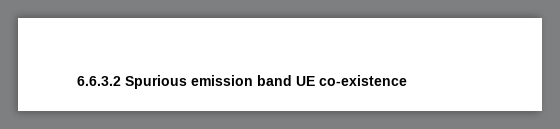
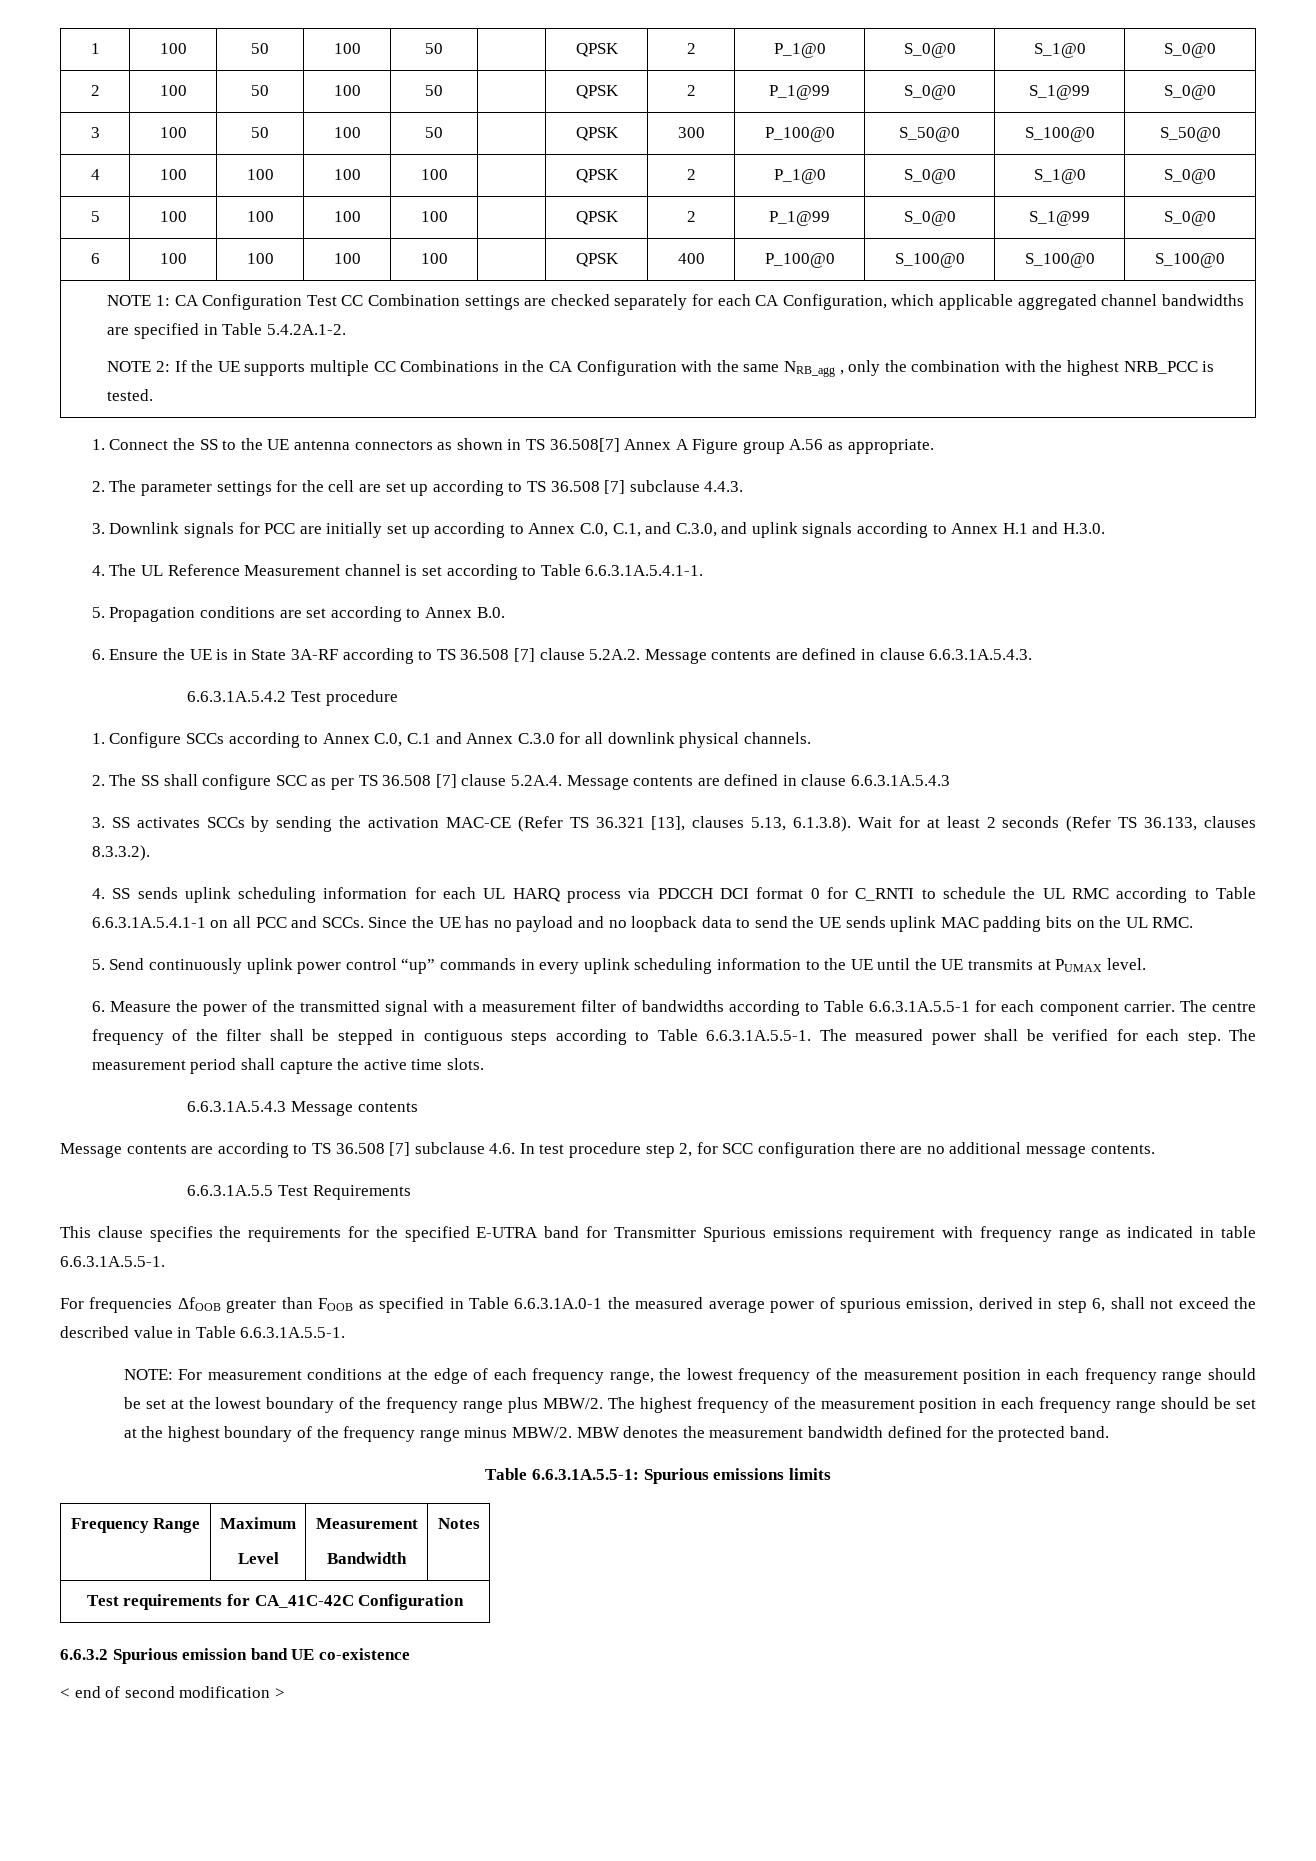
+ 1 | 100 | 50 | 100 | 50 | | QPSK | 2 | P_1@0 | S_0@0 | S_1@0 | S_0@0
+ 2 | 100 | 50 | 100 | 50 | | QPSK | 2 | P_1@99 | S_0@0 | S_1@99 | S_0@0
+ 3 | 100 | 50 | 100 | 50 | | QPSK | 300 | P_100@0 | S_50@0 | S_100@0 | S_50@0
+ 4 | 100 | 100 | 100 | 100 | | QPSK | 2 | P_1@0 | S_0@0 | S_1@0 | S_0@0
+ 5 | 100 | 100 | 100 | 100 | | QPSK | 2 | P_1@99 | S_0@0 | S_1@99 | S_0@0
+ 6 | 100 | 100 | 100 | 100 | | QPSK | 400 | P_100@0 | S_100@0 | S_100@0 | S_100@0
+ NOTE 1: CA Configuration Test CC Combination settings are checked separately for each CA Configuration, which applicable aggregated channel bandwidths are specified in Table 5.4.2A.1-2.
+ NOTE 2: If the UE supports multiple CC Combinations in the CA Configuration with the same NRB_agg , only the combination with the highest NRB_PCC is tested.
+ 1. Connect the SS to the UE antenna connectors as shown in TS 36.508[7] Annex A Figure group A.56 as appropriate.
+ 2. The parameter settings for the cell are set up according to TS 36.508 [7] subclause 4.4.3.
+ 3. Downlink signals for PCC are initially set up according to Annex C.0, C.1, and C.3.0, and uplink signals according to Annex H.1 and H.3.0.
+ 4. The UL Reference Measurement channel is set according to Table 6.6.3.1A.5.4.1-1.
+ 5. Propagation conditions are set according to Annex B.0.
+ 6. Ensure the UE is in State 3A-RF according to TS 36.508 [7] clause 5.2A.2. Message contents are defined in clause 6.6.3.1A.5.4.3.
+ 6.6.3.1A.5.4.2 Test procedure
+ 1. Configure SCCs according to Annex C.0, C.1 and Annex C.3.0 for all downlink physical channels.
+ 2. The SS shall configure SCC as per TS 36.508 [7] clause 5.2A.4. Message contents are defined in clause 6.6.3.1A.5.4.3
+ 3. SS activates SCCs by sending the activation MAC-CE (Refer TS 36.321 [13], clauses 5.13, 6.1.3.8). Wait for at least 2 seconds (Refer TS 36.133, clauses 8.3.3.2).
+ 4. SS sends uplink scheduling information for each UL HARQ process via PDCCH DCI format 0 for C_RNTI to schedule the UL RMC according to Table 6.6.3.1A.5.4.1-1 on all PCC and SCCs. Since the UE has no payload and no loopback data to send the UE sends uplink MAC padding bits on the UL RMC.
+ 5. Send continuously uplink power control “up” commands in every uplink scheduling information to the UE until the UE transmits at PUMAX level.
+ 6. Measure the power of the transmitted signal with a measurement filter of bandwidths according to Table 6.6.3.1A.5.5-1 for each component carrier. The centre frequency of the filter shall be stepped in contiguous steps according to Table 6.6.3.1A.5.5-1. The measured power shall be verified for each step. The measurement period shall capture the active time slots.
+ 6.6.3.1A.5.4.3 Message contents
+ Message contents are according to TS 36.508 [7] subclause 4.6. In test procedure step 2, for SCC configuration there are no additional message contents.
+ 6.6.3.1A.5.5 Test Requirements
+ This clause specifies the requirements for the specified E-UTRA band for Transmitter Spurious emissions requirement with frequency range as indicated in table 6.6.3.1A.5.5-1.
+ For frequencies ΔfOOB greater than FOOB as specified in Table 6.6.3.1A.0-1 the measured average power of spurious emission, derived in step 6, shall not exceed the described value in Table 6.6.3.1A.5.5-1.
+ NOTE: For measurement conditions at the edge of each frequency range, the lowest frequency of the measurement position in each frequency range should be set at the lowest boundary of the frequency range plus MBW/2. The highest frequency of the measurement position in each frequency range should be set at the highest boundary of the frequency range minus MBW/2. MBW denotes the measurement bandwidth defined for the protected band.
+ Table 6.6.3.1A.5.5-1: Spurious emissions limits
+ Frequency Range | Maximum
+ Level | Measurement
+ Bandwidth | Notes
+ Test requirements for CA_41C-42C Configuration
+ < end of second modification >

